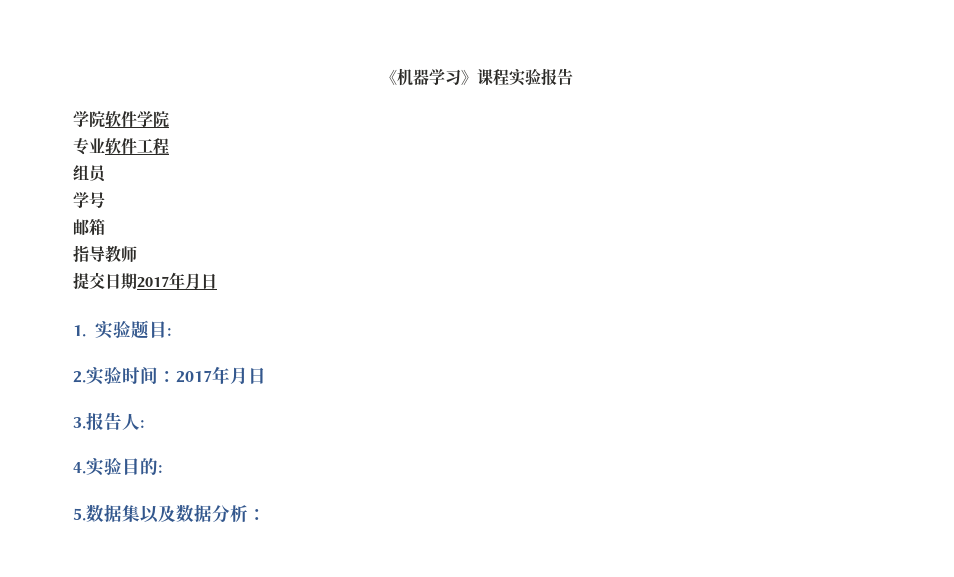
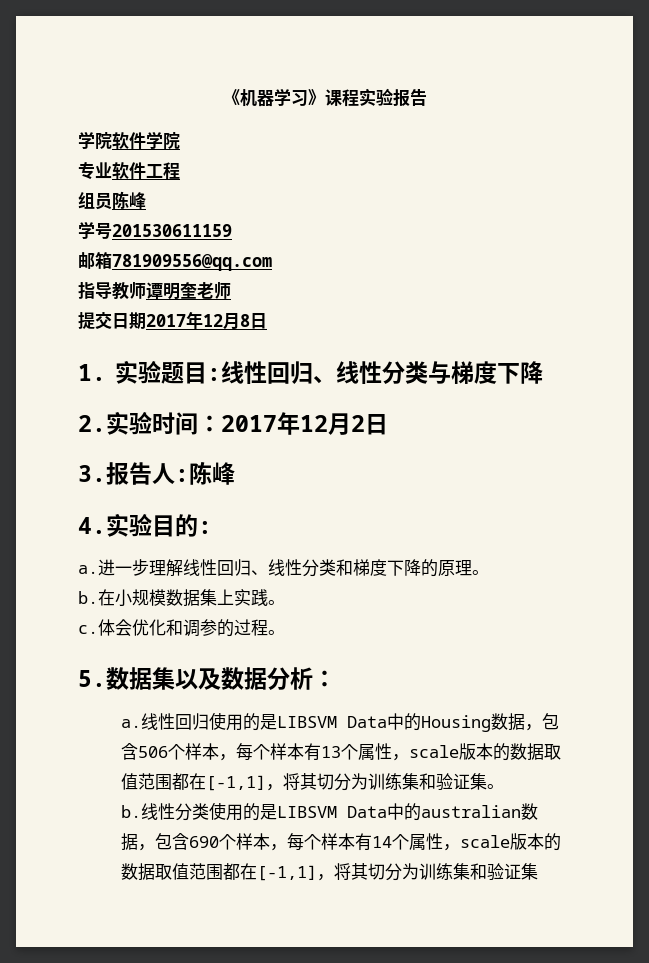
- 组员
+ 组员陈峰
- 学号
+ 学号201530611159
- 邮箱
+ 邮箱781909556@qq.com
- 指导教师
+ 指导教师谭明奎老师
- 提交日期2017年月日
+ 提交日期2017年12月8日
- 1.实验题目:
+ 1.实验题目:线性回归、线性分类与梯度下降
- 2.实验时间：2017年月日
+ 2.实验时间：2017年12月2日
- 3.报告人:
+ 3.报告人:陈峰
+ a.进一步理解线性回归、线性分类和梯度下降的原理。
+ b.在小规模数据集上实践。
+ c.体会优化和调参的过程。
+ a.线性回归使用的是LIBSVM Data中的Housing数据，包含506个样本，每个样本有13个属性，scale版本的数据取值范围都在[-1,1]，将其切分为训练集和验证集。
+ b.线性分类使用的是LIBSVM Data中的australian数据，包含690个样本，每个样本有14个属性，scale版本的数据取值范围都在[-1,1]，将其切分为训练集和验证集

